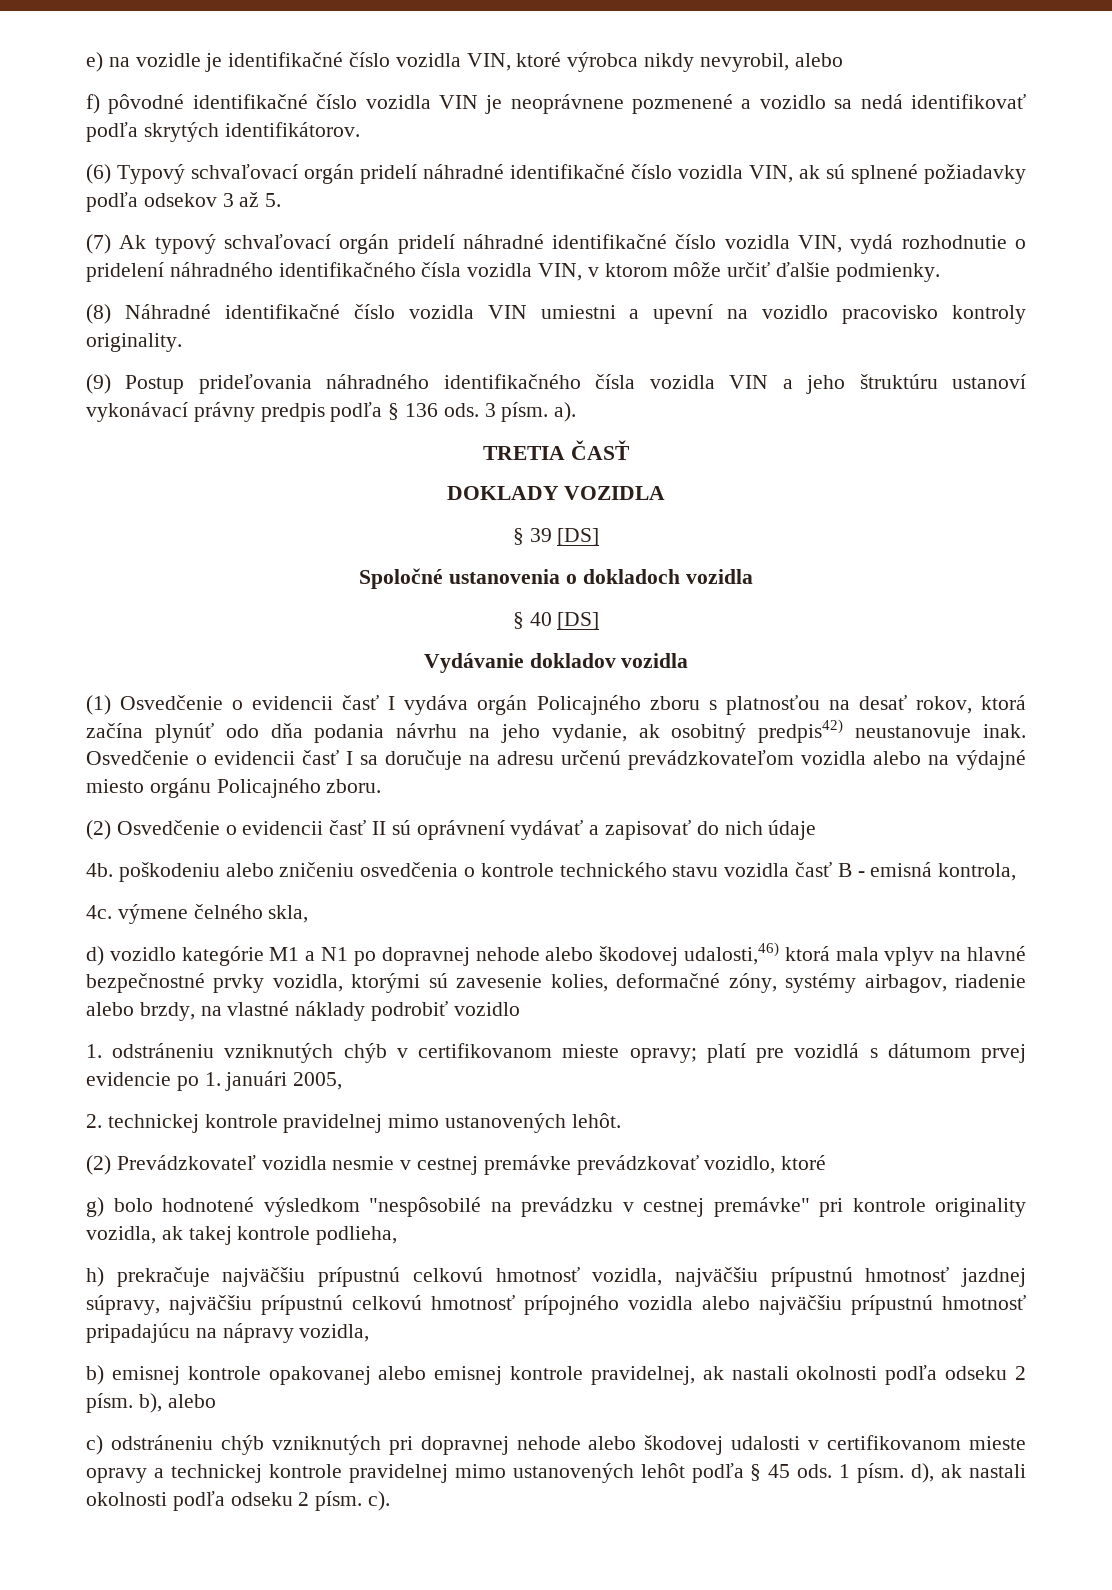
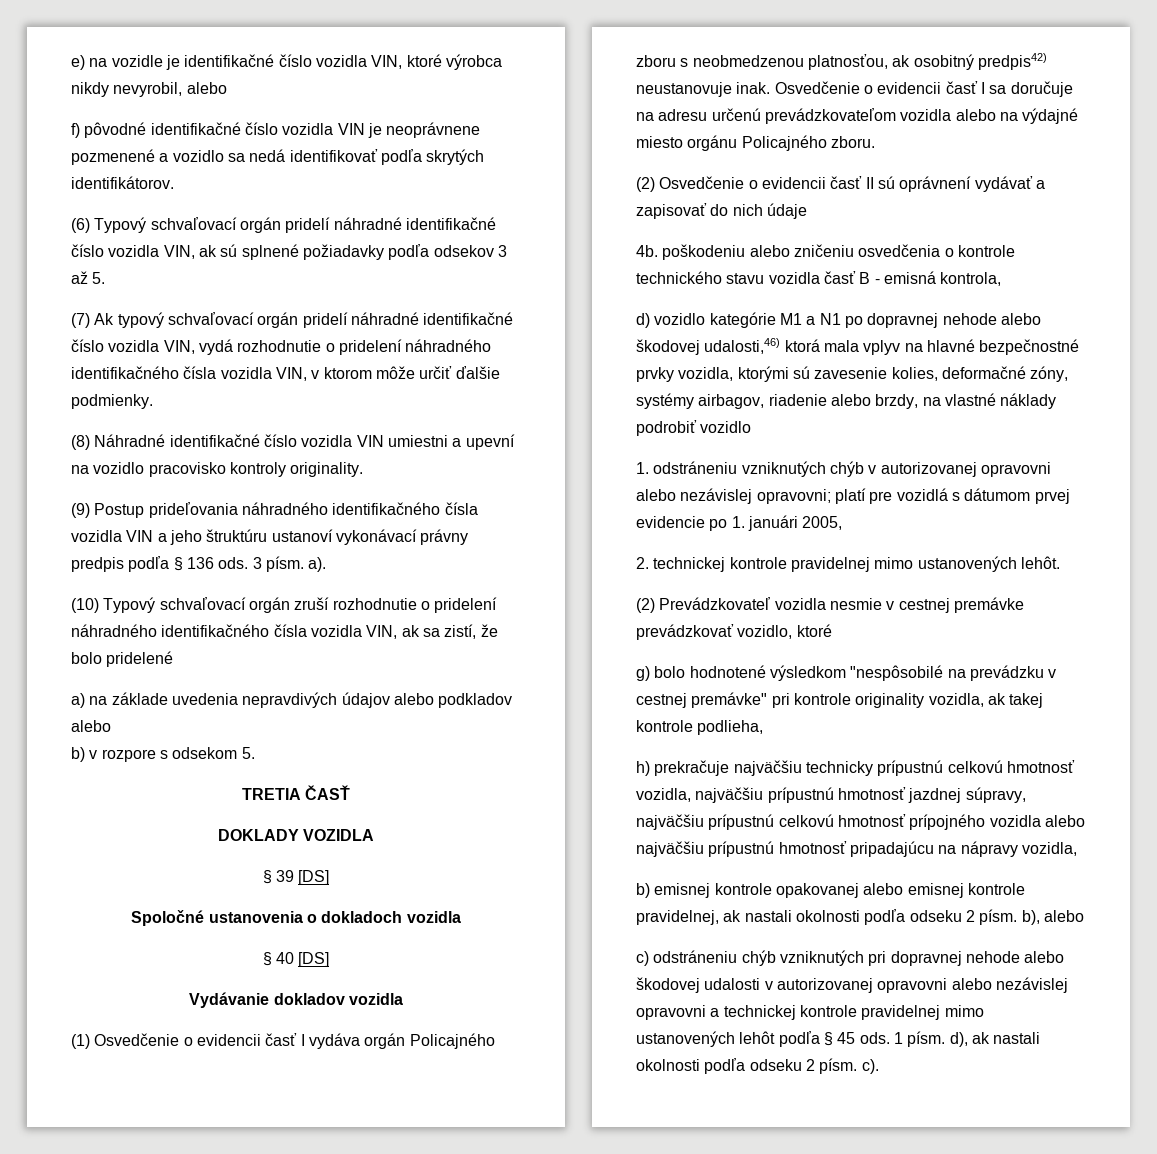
+ (10) Typový schvaľovací orgán zruší rozhodnutie o pridelení náhradného identifikačného čísla vozidla VIN, ak sa zistí, že bolo pridelené
+ a) na základe uvedenia nepravdivých údajov alebo podkladov alebo
+ b) v rozpore s odsekom 5.
- (1) Osvedčenie o evidencii časť I vydáva orgán Policajného zboru s platnosťou na desať rokov, ktorá začína plynúť odo dňa podania návrhu na jeho vydanie, ak osobitný predpis42) neustanovuje inak.
+ (1) Osvedčenie o evidencii časť I vydáva orgán Policajného zboru s neobmedzenou platnosťou, ak osobitný predpis42) neustanovuje inak.
- 4c. výmene čelného skla,
- 1. odstráneniu vzniknutých chýb v certifikovanom mieste opravy; platí pre vozidlá s dátumom prvej evidencie po 1. januári 2005,
+ 1. odstráneniu vzniknutých chýb v autorizovanej opravovni alebo nezávislej opravovni; platí pre vozidlá s dátumom prvej evidencie po 1. januári 2005,
- h) prekračuje najväčšiu prípustnú celkovú hmotnosť vozidla, najväčšiu prípustnú hmotnosť jazdnej súpravy, najväčšiu prípustnú celkovú hmotnosť prípojného vozidla alebo najväčšiu prípustnú hmotnosť pripadajúcu na nápravy vozidla,
+ h) prekračuje najväčšiu technicky prípustnú celkovú hmotnosť vozidla, najväčšiu prípustnú hmotnosť jazdnej súpravy, najväčšiu prípustnú celkovú hmotnosť prípojného vozidla alebo najväčšiu prípustnú hmotnosť pripadajúcu na nápravy vozidla,
- c) odstráneniu chýb vzniknutých pri dopravnej nehode alebo škodovej udalosti v certifikovanom mieste opravy a technickej kontrole pravidelnej mimo ustanovených lehôt podľa § 45 ods.
+ c) odstráneniu chýb vzniknutých pri dopravnej nehode alebo škodovej udalosti v autorizovanej opravovni alebo nezávislej opravovni a technickej kontrole pravidelnej mimo ustanovených lehôt podľa § 45 ods.

